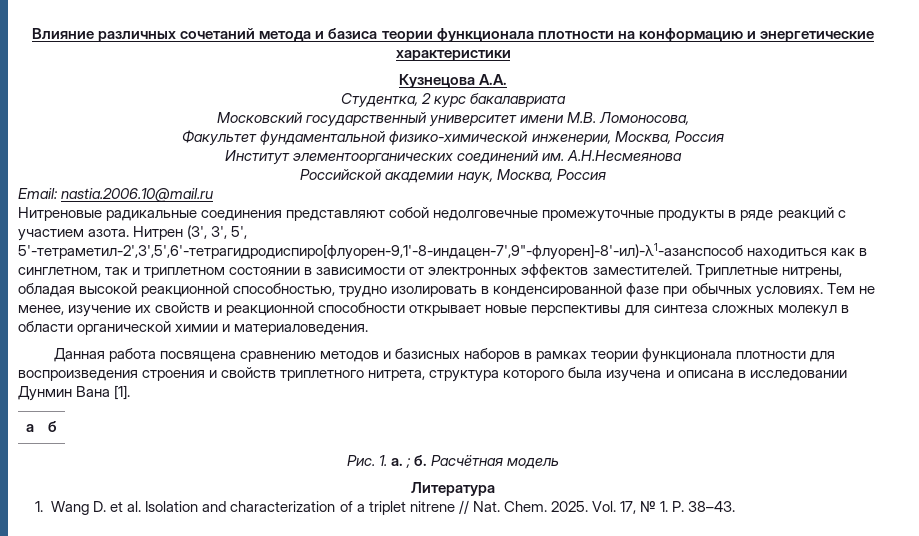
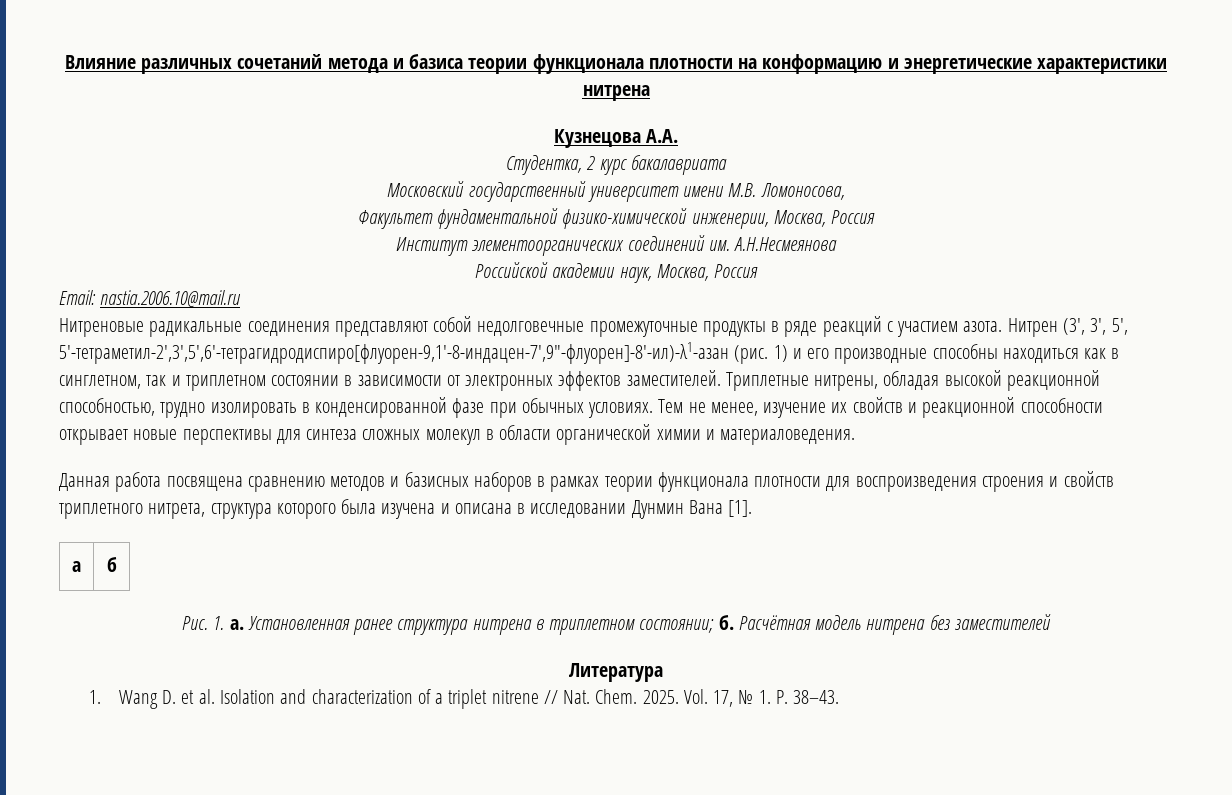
- Влияние различных сочетаний метода и базиса теории функционала плотности на конформацию и энергетические характеристики
+ Влияние различных сочетаний метода и базиса теории функционала плотности на конформацию и энергетические характеристики нитрена
- Нитрен (3', 3', 5', 5'-тетраметил-2',3',5',6'-тетрагидродиспиро[флуорен-9,1'-8-индацен-7',9"-флуорен]-8'-ил)-λ1-азанспособ находиться как в синглетном, так и триплетном состоянии в зависимости от электронных эффектов заместителей.
+ Нитрен (3', 3', 5', 5'-тетраметил-2',3',5',6'-тетрагидродиспиро[флуорен-9,1'-8-индацен-7',9"-флуорен]-8'-ил)-λ1-азан (рис. 1) и его производные способны находиться как в синглетном, так и триплетном состоянии в зависимости от электронных эффектов заместителей.
- Рис. 1. а. ; б.
+ Рис. 1. а. Установленная ранее структура нитрена в триплетном состоянии; б.
- Расчётная модель
+ Расчётная модель нитрена без заместителей

